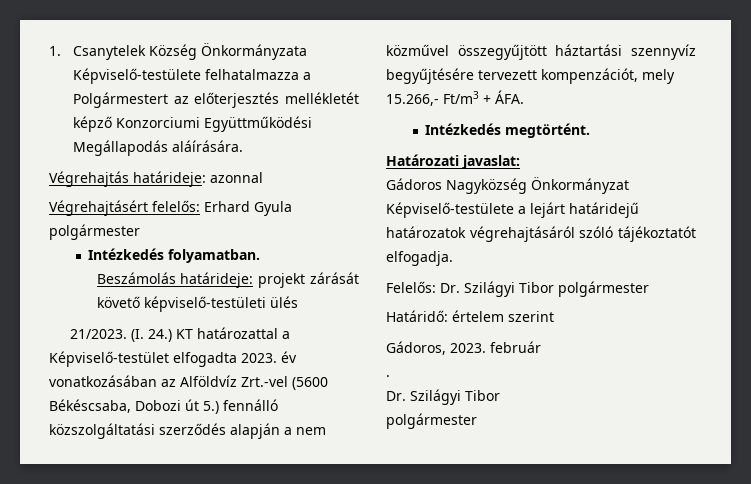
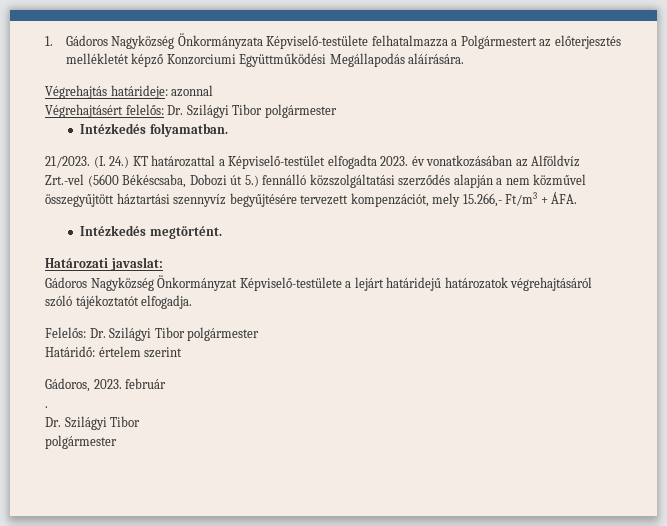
- 1. Csanytelek Község Önkormányzata Képviselő-testülete felhatalmazza a Polgármestert az előterjesztés mellékletét képző Konzorciumi Együttműködési Megállapodás aláírására.
+ 1. Gádoros Nagyközség Önkormányzata Képviselő-testülete felhatalmazza a Polgármestert az előterjesztés mellékletét képző Konzorciumi Együttműködési Megállapodás aláírására.
- Végrehajtásért felelős: Erhard Gyula polgármester
+ Végrehajtásért felelős: Dr. Szilágyi Tibor polgármester
- Beszámolás határideje: projekt zárását követő képviselő-testületi ülés

